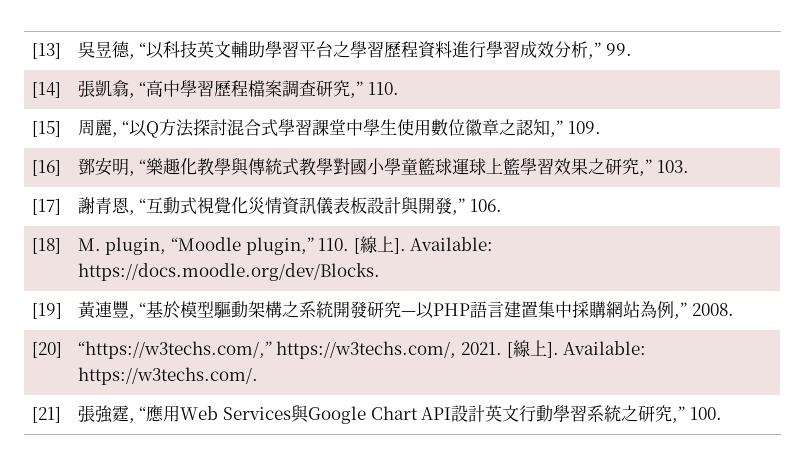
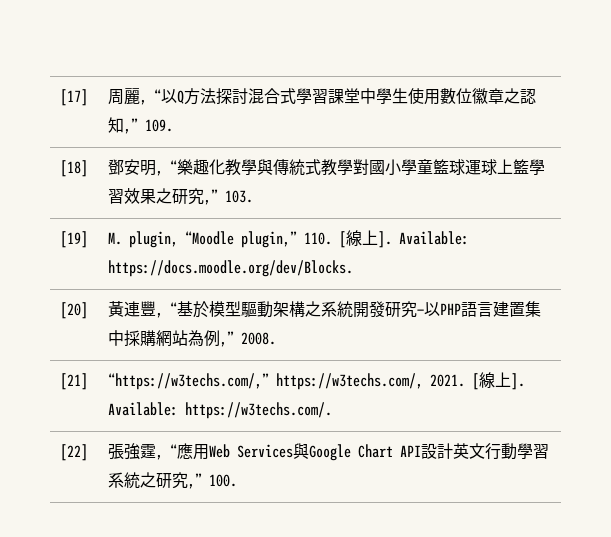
- [13] | 吳昱德, “以科技英文輔助學習平台之學習歷程資料進行學習成效分析,” 99.
- [14] | 張凱翕, “高中學習歷程檔案調查研究,” 110.
- [15] | 周麗, “以Q方法探討混合式學習課堂中學生使用數位徽章之認知,” 109.
+ [17] | 周麗, “以Q方法探討混合式學習課堂中學生使用數位徽章之認知,” 109.
- [16] | 鄧安明, “樂趣化教學與傳統式教學對國小學童籃球運球上籃學習效果之研究,” 103.
+ [18] | 鄧安明, “樂趣化教學與傳統式教學對國小學童籃球運球上籃學習效果之研究,” 103.
- [17] | 謝青恩, “互動式視覺化災情資訊儀表板設計與開發,” 106.
- [18] | M. plugin, “Moodle plugin,” 110. [線上]. Available: https://docs.moodle.org/dev/Blocks.
+ [19] | M. plugin, “Moodle plugin,” 110. [線上]. Available: https://docs.moodle.org/dev/Blocks.
- [19] | 黃連豐, “基於模型驅動架構之系統開發研究—以PHP語言建置集中採購網站為例,” 2008.
+ [20] | 黃連豐, “基於模型驅動架構之系統開發研究—以PHP語言建置集中採購網站為例,” 2008.
- [20] | “https://w3techs.com/,” https://w3techs.com/, 2021. [線上]. Available: https://w3techs.com/.
+ [21] | “https://w3techs.com/,” https://w3techs.com/, 2021. [線上]. Available: https://w3techs.com/.
- [21] | 張強霆, “應用Web Services與Google Chart API設計英文行動學習系統之研究,” 100.
+ [22] | 張強霆, “應用Web Services與Google Chart API設計英文行動學習系統之研究,” 100.

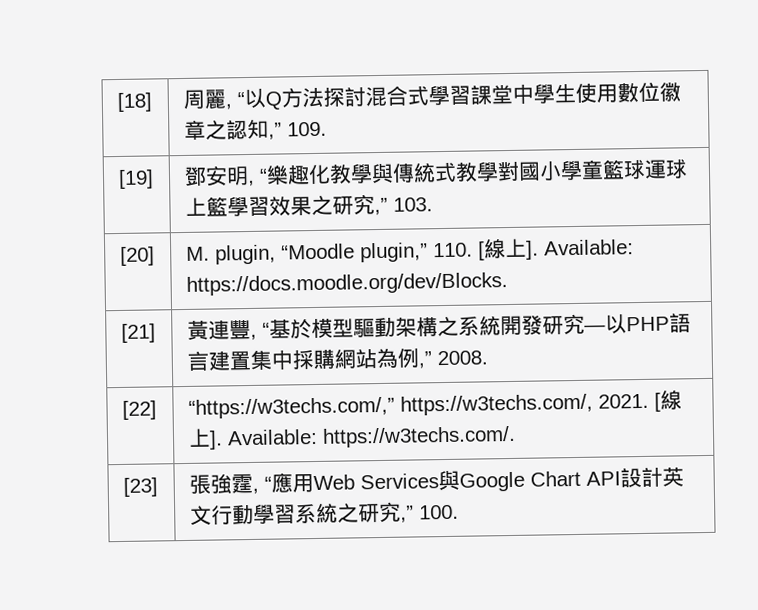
- [17] | 周麗, “以Q方法探討混合式學習課堂中學生使用數位徽章之認知,” 109.
+ [18] | 周麗, “以Q方法探討混合式學習課堂中學生使用數位徽章之認知,” 109.
- [18] | 鄧安明, “樂趣化教學與傳統式教學對國小學童籃球運球上籃學習效果之研究,” 103.
+ [19] | 鄧安明, “樂趣化教學與傳統式教學對國小學童籃球運球上籃學習效果之研究,” 103.
- [19] | M. plugin, “Moodle plugin,” 110. [線上]. Available: https://docs.moodle.org/dev/Blocks.
+ [20] | M. plugin, “Moodle plugin,” 110. [線上]. Available: https://docs.moodle.org/dev/Blocks.
- [20] | 黃連豐, “基於模型驅動架構之系統開發研究—以PHP語言建置集中採購網站為例,” 2008.
+ [21] | 黃連豐, “基於模型驅動架構之系統開發研究—以PHP語言建置集中採購網站為例,” 2008.
- [21] | “https://w3techs.com/,” https://w3techs.com/, 2021. [線上]. Available: https://w3techs.com/.
+ [22] | “https://w3techs.com/,” https://w3techs.com/, 2021. [線上]. Available: https://w3techs.com/.
- [22] | 張強霆, “應用Web Services與Google Chart API設計英文行動學習系統之研究,” 100.
+ [23] | 張強霆, “應用Web Services與Google Chart API設計英文行動學習系統之研究,” 100.

